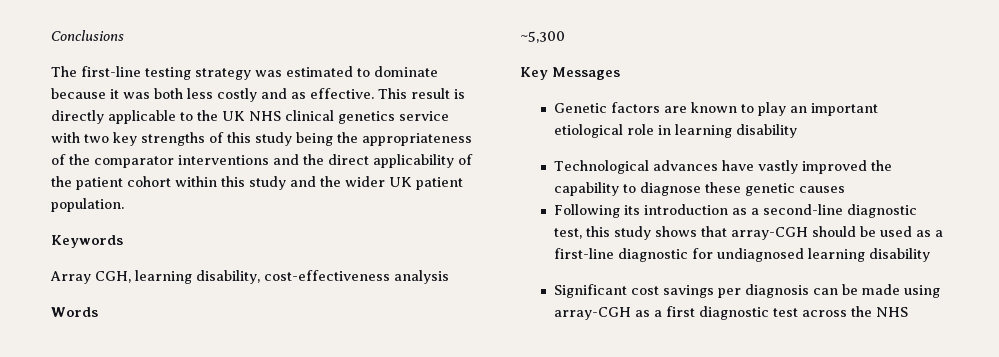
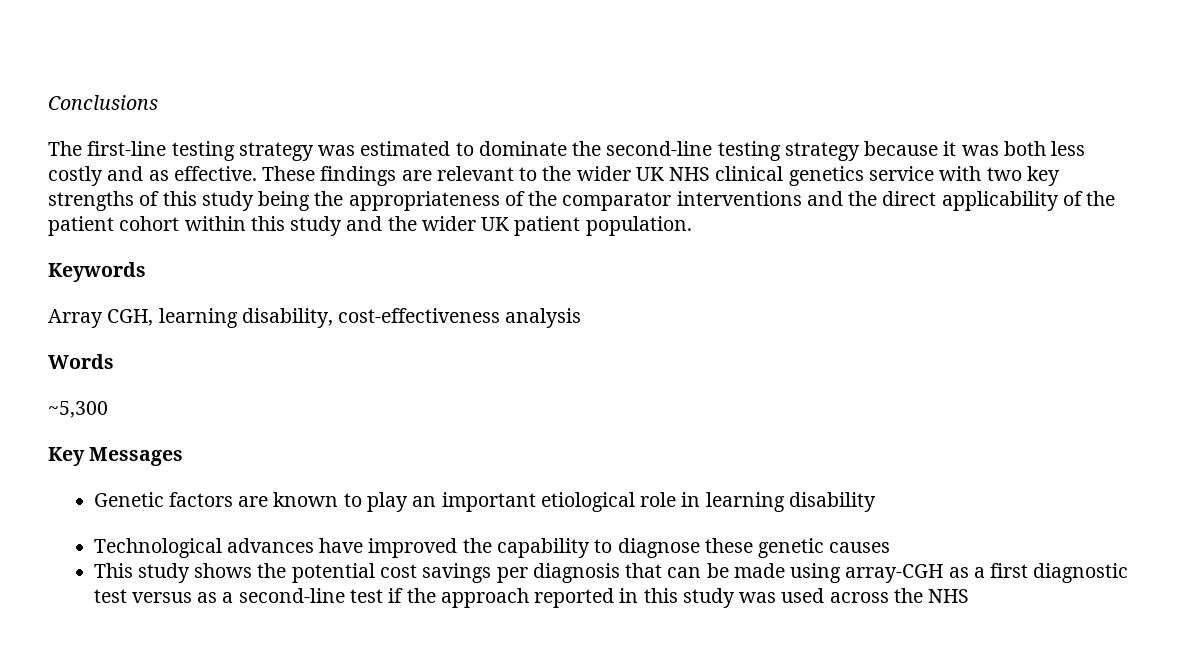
- The first-line testing strategy was estimated to dominate because it was both less costly and as effective.
+ The first-line testing strategy was estimated to dominate the second-line testing strategy because it was both less costly and as effective.
- This result is directly applicable to the UK NHS clinical genetics service with two key strengths of this study being the appropriateness of the comparator interventions and the direct applicability of the patient cohort within this study and the wider UK patient population.
+ These findings are relevant to the wider UK NHS clinical genetics service with two key strengths of this study being the appropriateness of the comparator interventions and the direct applicability of the patient cohort within this study and the wider UK patient population.
- Technological advances have vastly improved the capability to diagnose these genetic causes
+ Technological advances have improved the capability to diagnose these genetic causes
- Following its introduction as a second-line diagnostic test, this study shows that array-CGH should be used as a first-line diagnostic for undiagnosed learning disability
- Significant cost savings per diagnosis can be made using array-CGH as a first diagnostic test across the NHS
+ This study shows the potential cost savings per diagnosis that can be made using array-CGH as a first diagnostic test versus as a second-line test if the approach reported in this study was used across the NHS

